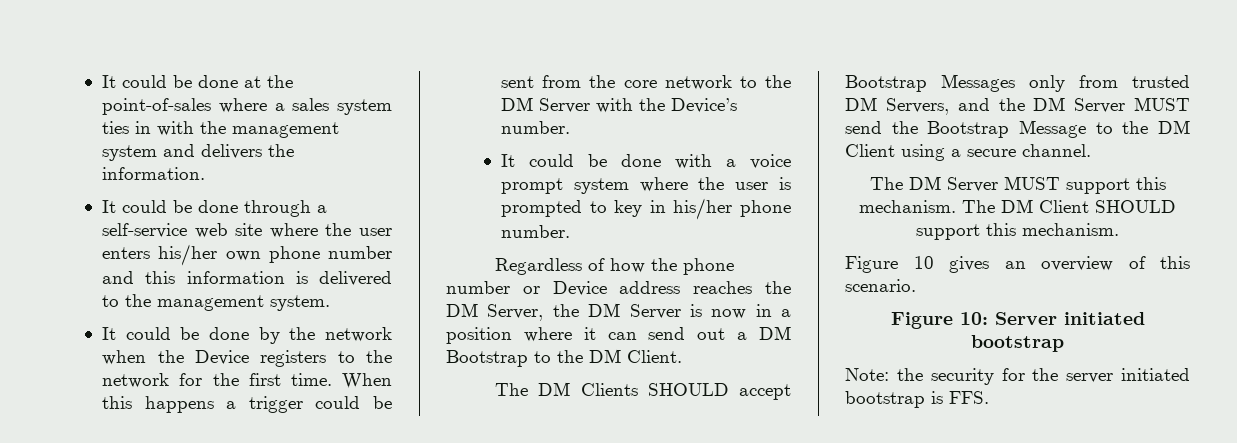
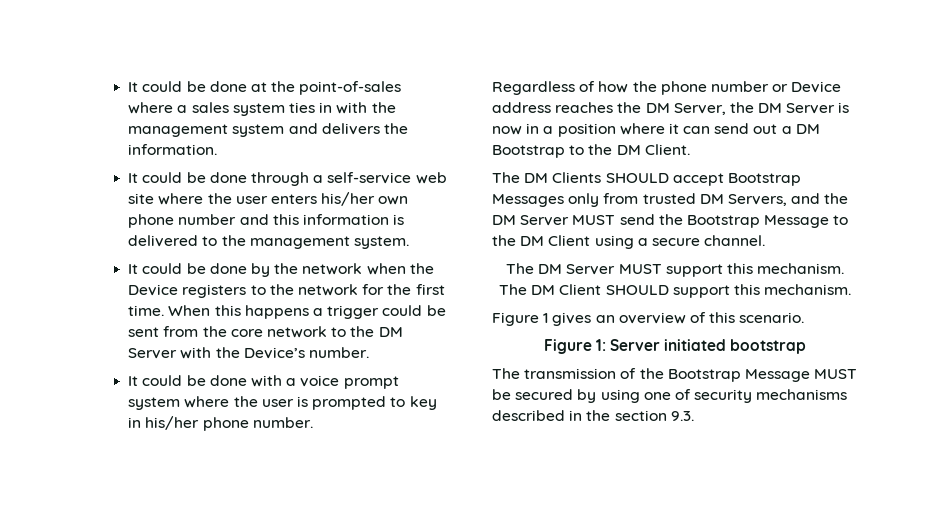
- Figure 10 gives an overview of this scenario.
+ Figure 1 gives an overview of this scenario.
- Figure 10: Server initiated bootstrap
+ Figure 1: Server initiated bootstrap
- Note: the security for the server initiated bootstrap is FFS.
+ The transmission of the Bootstrap Message MUST be secured by using one of security mechanisms described in the section 9.3.

